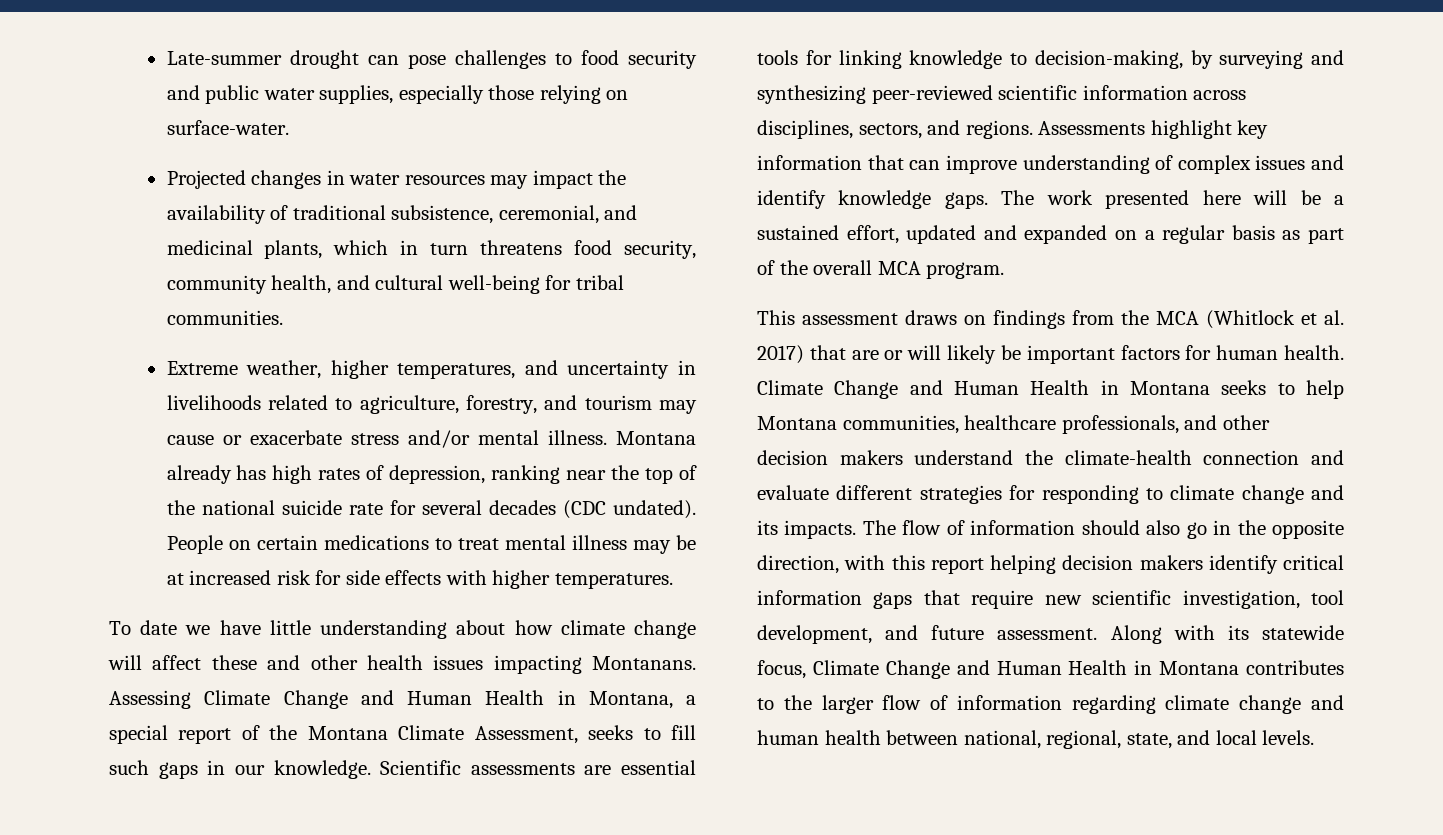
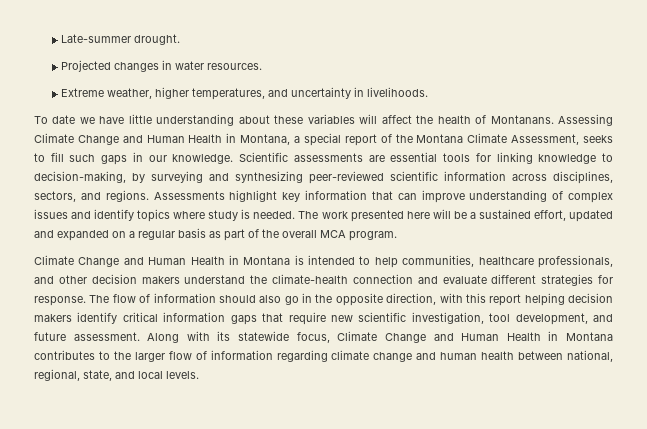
- Late-summer drought can pose challenges to food security and public water supplies, especially those relying on surface-water.
- Projected changes in water resources may impact the availability of traditional subsistence, ceremonial, and medicinal plants, which in turn threatens food security, community health, and cultural well-being for tribal communities.
+ Late-summer drought.
+ Projected changes in water resources.
- Extreme weather, higher temperatures, and uncertainty in livelihoods related to agriculture, forestry, and tourism may cause or exacerbate stress and/or mental illness. Montana already has high rates of depression, ranking near the top of the national suicide rate for several decades (CDC undated). People on certain medications to treat mental illness may be at increased risk for side effects with higher temperatures.
+ Extreme weather, higher temperatures, and uncertainty in livelihoods.
- To date we have little understanding about how climate change will affect these and other health issues impacting Montanans.
+ To date we have little understanding about these variables will affect the health of Montanans.
- Assessments highlight key information that can improve understanding of complex issues and identify knowledge gaps.
+ Assessments highlight key information that can improve understanding of complex issues and identify topics where study is needed.
- This assessment draws on findings from the MCA (Whitlock et al. 2017) that are or will likely be important factors for human health. Climate Change and Human Health in Montana seeks to help Montana communities, healthcare professionals, and other decision makers understand the climate-health connection and evaluate different strategies for responding to climate change and its impacts.
+ Climate Change and Human Health in Montana is intended to help communities, healthcare professionals, and other decision makers understand the climate-health connection and evaluate different strategies for response.

